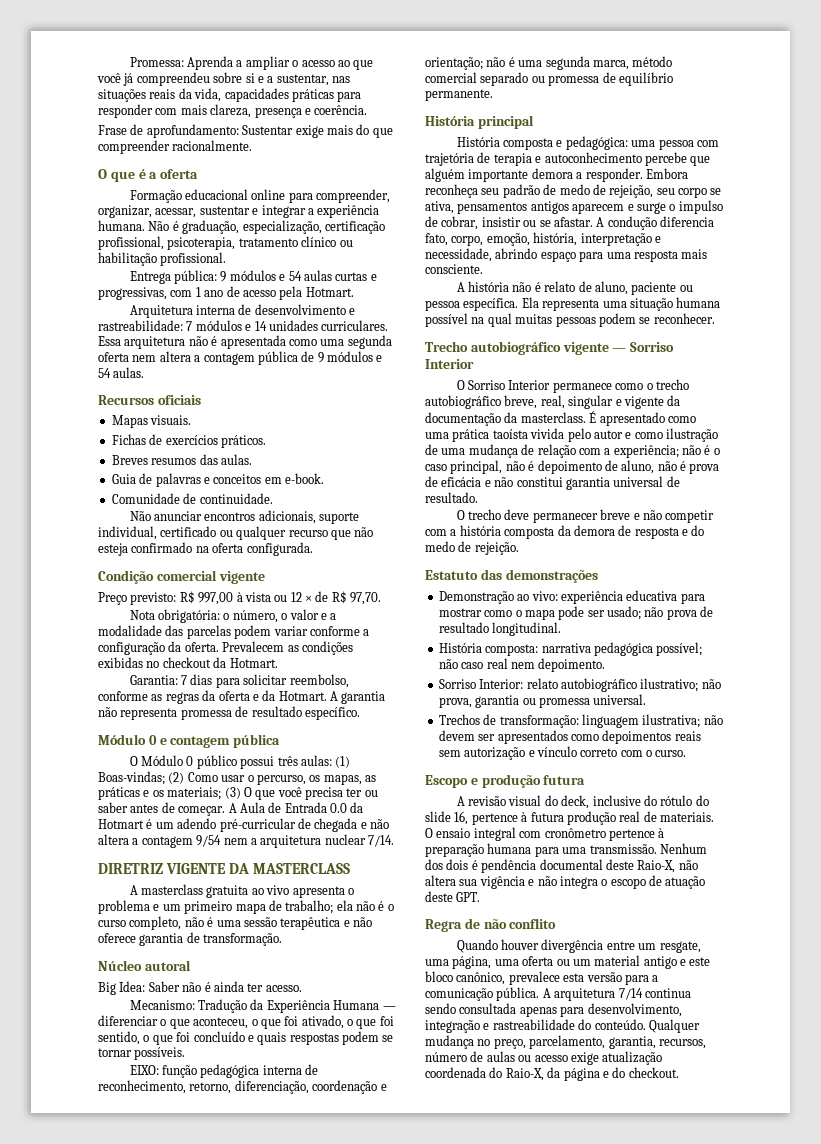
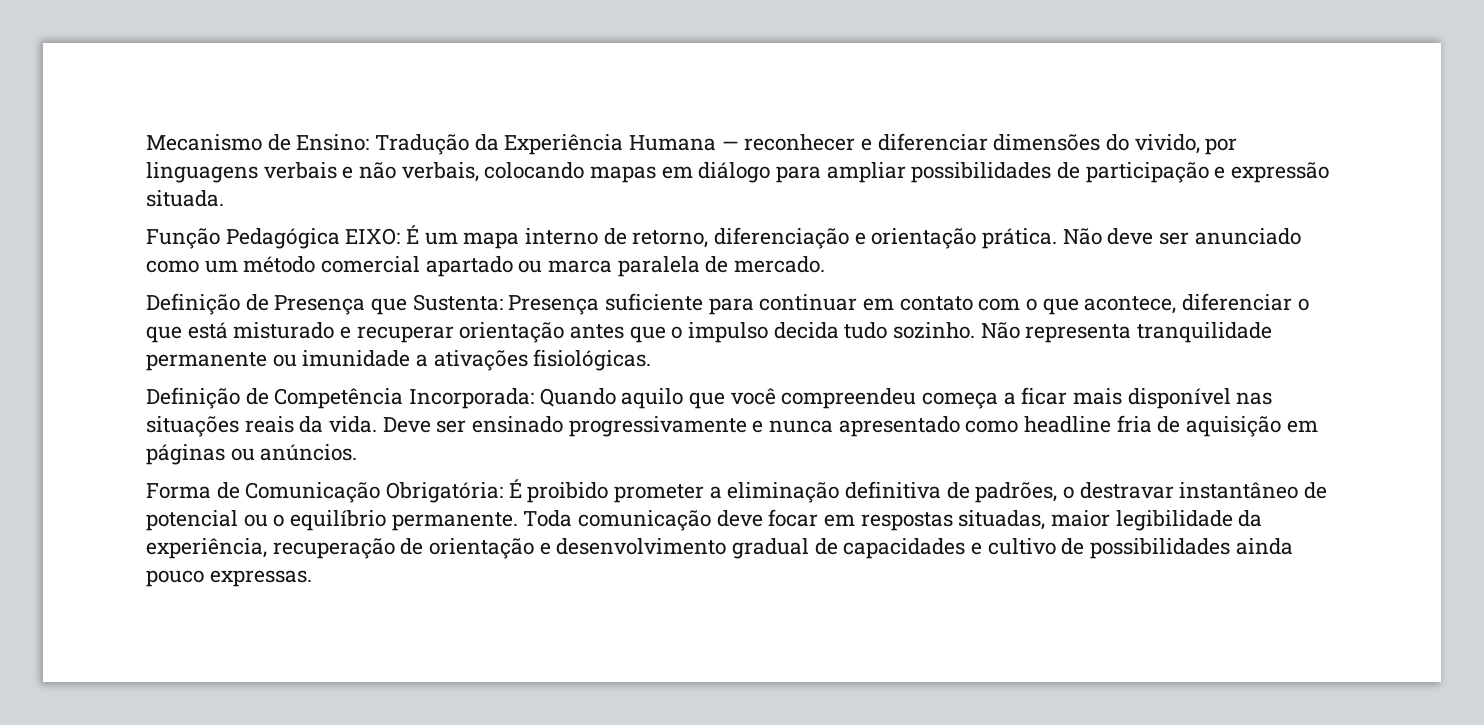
- Promessa: Aprenda a ampliar o acesso ao que você já compreendeu sobre si e a sustentar, nas situações reais da vida, capacidades práticas para responder com mais clareza, presença e coerência.
- Frase de aprofundamento: Sustentar exige mais do que compreender racionalmente.
- O que é a oferta
- Formação educacional online para compreender, organizar, acessar, sustentar e integrar a experiência humana. Não é graduação, especialização, certificação profissional, psicoterapia, tratamento clínico ou habilitação profissional.
- Entrega pública: 9 módulos e 54 aulas curtas e progressivas, com 1 ano de acesso pela Hotmart.
- Arquitetura interna de desenvolvimento e rastreabilidade: 7 módulos e 14 unidades curriculares. Essa arquitetura não é apresentada como uma segunda oferta nem altera a contagem pública de 9 módulos e 54 aulas.
- Recursos oficiais
- Mapas visuais.
- Fichas de exercícios práticos.
- Breves resumos das aulas.
- Guia de palavras e conceitos em e-book.
- Comunidade de continuidade.
- Não anunciar encontros adicionais, suporte individual, certificado ou qualquer recurso que não esteja confirmado na oferta configurada.
- Condição comercial vigente
- Preço previsto: R$ 997,00 à vista ou 12 × de R$ 97,70.
- Nota obrigatória: o número, o valor e a modalidade das parcelas podem variar conforme a configuração da oferta. Prevalecem as condições exibidas no checkout da Hotmart.
- Garantia: 7 dias para solicitar reembolso, conforme as regras da oferta e da Hotmart. A garantia não representa promessa de resultado específico.
- Módulo 0 e contagem pública
- O Módulo 0 público possui três aulas: (1) Boas-vindas; (2) Como usar o percurso, os mapas, as práticas e os materiais; (3) O que você precisa ter ou saber antes de começar. A Aula de Entrada 0.0 da Hotmart é um adendo pré-curricular de chegada e não altera a contagem 9/54 nem a arquitetura nuclear 7/14.
- DIRETRIZ VIGENTE DA MASTERCLASS
- A masterclass gratuita ao vivo apresenta o problema e um primeiro mapa de trabalho; ela não é o curso completo, não é uma sessão terapêutica e não oferece garantia de transformação.
- Núcleo autoral
- Big Idea: Saber não é ainda ter acesso.
- Mecanismo: Tradução da Experiência Humana — diferenciar o que aconteceu, o que foi ativado, o que foi sentido, o que foi concluído e quais respostas podem se tornar possíveis.
- EIXO: função pedagógica interna de reconhecimento, retorno, diferenciação, coordenação e orientação; não é uma segunda marca, método comercial separado ou promessa de equilíbrio permanente.
- História principal
- História composta e pedagógica: uma pessoa com trajetória de terapia e autoconhecimento percebe que alguém importante demora a responder. Embora reconheça seu padrão de medo de rejeição, seu corpo se ativa, pensamentos antigos aparecem e surge o impulso de cobrar, insistir ou se afastar. A condução diferencia fato, corpo, emoção, história, interpretação e necessidade, abrindo espaço para uma resposta mais consciente.
- A história não é relato de aluno, paciente ou pessoa específica. Ela representa uma situação humana possível na qual muitas pessoas podem se reconhecer.
- Trecho autobiográfico vigente — Sorriso Interior
- O Sorriso Interior permanece como o trecho autobiográfico breve, real, singular e vigente da documentação da masterclass. É apresentado como uma prática taoísta vivida pelo autor e como ilustração de uma mudança de relação com a experiência; não é o caso principal, não é depoimento de aluno, não é prova de eficácia e não constitui garantia universal de resultado.
- O trecho deve permanecer breve e não competir com a história composta da demora de resposta e do medo de rejeição.
- Estatuto das demonstrações
- Demonstração ao vivo: experiência educativa para mostrar como o mapa pode ser usado; não prova de resultado longitudinal.
- História composta: narrativa pedagógica possível; não caso real nem depoimento.
- Sorriso Interior: relato autobiográfico ilustrativo; não prova, garantia ou promessa universal.
- Trechos de transformação: linguagem ilustrativa; não devem ser apresentados como depoimentos reais sem autorização e vínculo correto com o curso.
- Escopo e produção futura
- A revisão visual do deck, inclusive do rótulo do slide 16, pertence à futura produção real de materiais. O ensaio integral com cronômetro pertence à preparação humana para uma transmissão. Nenhum dos dois é pendência documental deste Raio-X, não altera sua vigência e não integra o escopo de atuação deste GPT.
- Regra de não conflito
- Quando houver divergência entre um resgate, uma página, uma oferta ou um material antigo e este bloco canônico, prevalece esta versão para a comunicação pública. A arquitetura 7/14 continua sendo consultada apenas para desenvolvimento, integração e rastreabilidade do conteúdo. Qualquer mudança no preço, parcelamento, garantia, recursos, número de aulas ou acesso exige atualização coordenada do Raio-X, da página e do checkout.
+ Mecanismo de Ensino: Tradução da Experiência Humana — reconhecer e diferenciar dimensões do vivido, por linguagens verbais e não verbais, colocando mapas em diálogo para ampliar possibilidades de participação e expressão situada.
+ Função Pedagógica EIXO: É um mapa interno de retorno, diferenciação e orientação prática. Não deve ser anunciado como um método comercial apartado ou marca paralela de mercado.
+ Definição de Presença que Sustenta: Presença suficiente para continuar em contato com o que acontece, diferenciar o que está misturado e recuperar orientação antes que o impulso decida tudo sozinho. Não representa tranquilidade permanente ou imunidade a ativações fisiológicas.
+ Definição de Competência Incorporada: Quando aquilo que você compreendeu começa a ficar mais disponível nas situações reais da vida. Deve ser ensinado progressivamente e nunca apresentado como headline fria de aquisição em páginas ou anúncios.
+ Forma de Comunicação Obrigatória: É proibido prometer a eliminação definitiva de padrões, o destravar instantâneo de potencial ou o equilíbrio permanente. Toda comunicação deve focar em respostas situadas, maior legibilidade da experiência, recuperação de orientação e desenvolvimento gradual de capacidades e cultivo de possibilidades ainda pouco expressas.

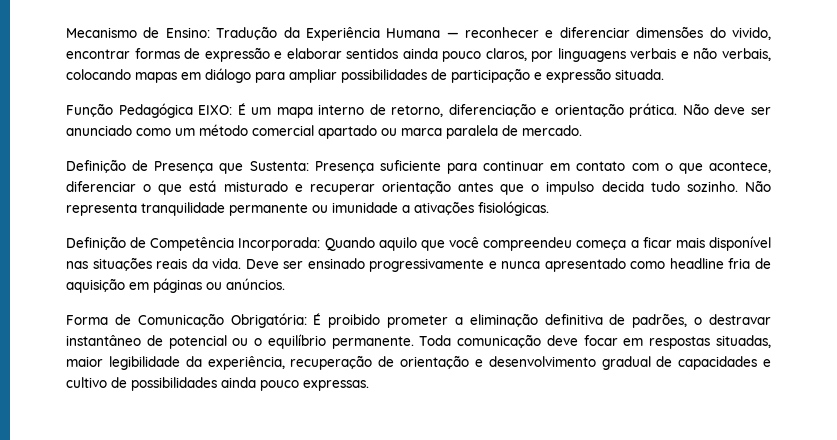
- Mecanismo de Ensino: Tradução da Experiência Humana — reconhecer e diferenciar dimensões do vivido, por linguagens verbais e não verbais, colocando mapas em diálogo para ampliar possibilidades de participação e expressão situada.
+ Mecanismo de Ensino: Tradução da Experiência Humana — reconhecer e diferenciar dimensões do vivido, encontrar formas de expressão e elaborar sentidos ainda pouco claros, por linguagens verbais e não verbais, colocando mapas em diálogo para ampliar possibilidades de participação e expressão situada.

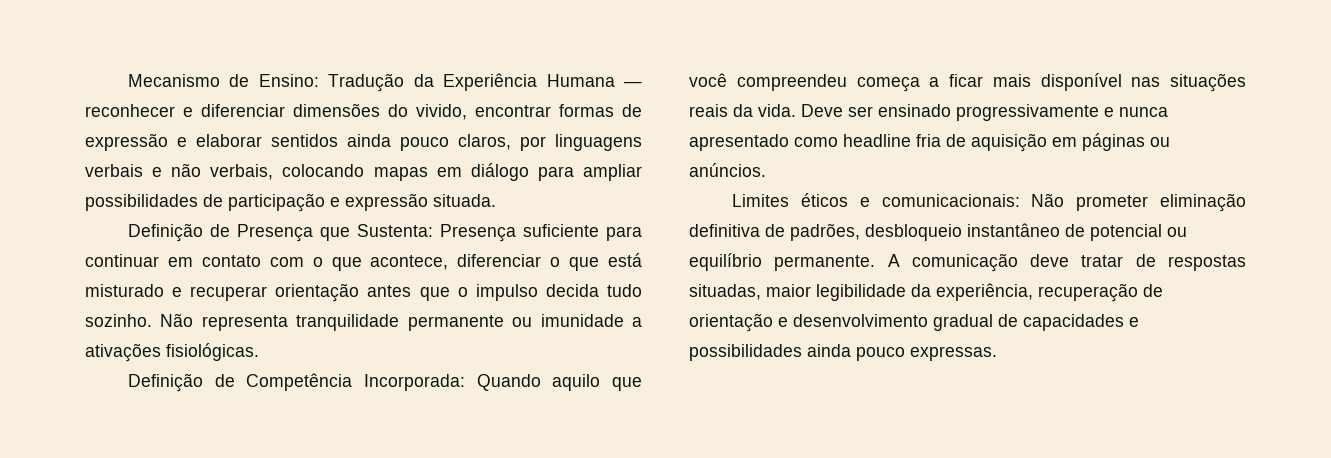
- Função Pedagógica EIXO: É um mapa interno de retorno, diferenciação e orientação prática. Não deve ser anunciado como um método comercial apartado ou marca paralela de mercado.
- Forma de Comunicação Obrigatória: É proibido prometer a eliminação definitiva de padrões, o destravar instantâneo de potencial ou o equilíbrio permanente.
+ Limites éticos e comunicacionais: Não prometer eliminação definitiva de padrões, desbloqueio instantâneo de potencial ou equilíbrio permanente.
- Toda comunicação deve focar em respostas situadas, maior legibilidade da experiência, recuperação de orientação e desenvolvimento gradual de capacidades e cultivo de possibilidades ainda pouco expressas.
+ A comunicação deve tratar de respostas situadas, maior legibilidade da experiência, recuperação de orientação e desenvolvimento gradual de capacidades e possibilidades ainda pouco expressas.

